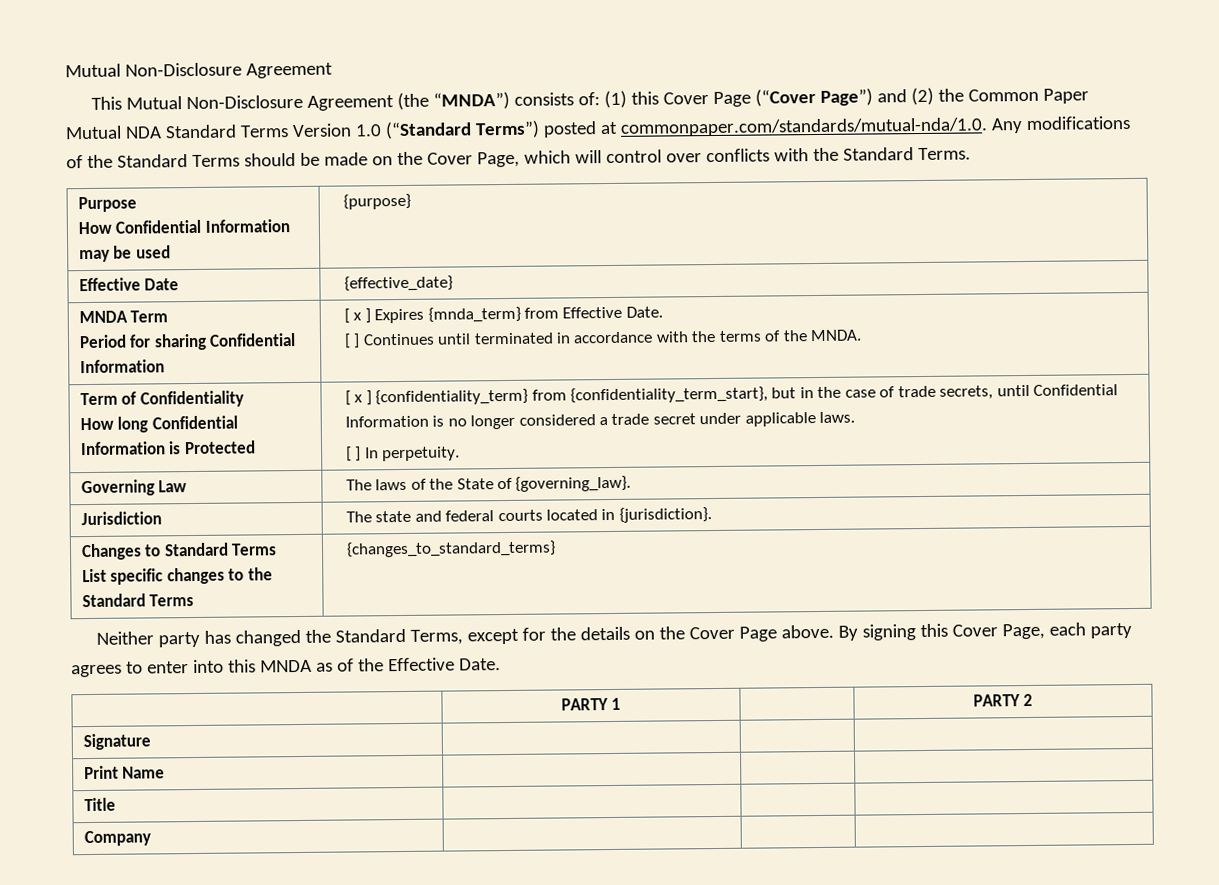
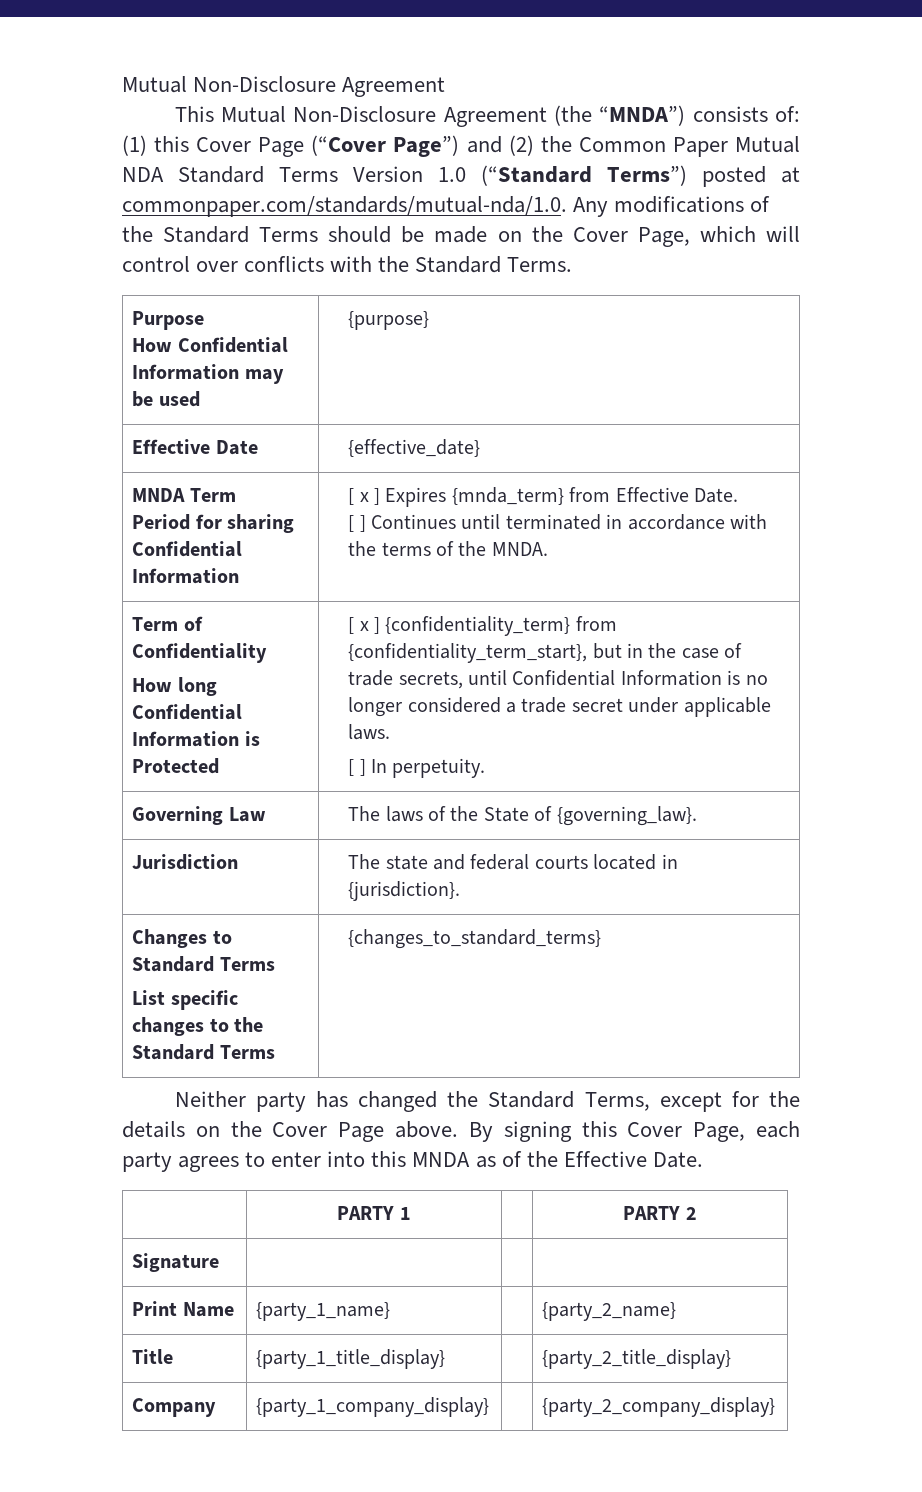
- Print Name | | |
+ Print Name | {party_1_name} | | {party_2_name}
- Title | | |
+ Title | {party_1_title_display} | | {party_2_title_display}
- Company | | |
+ Company | {party_1_company_display} | | {party_2_company_display}

